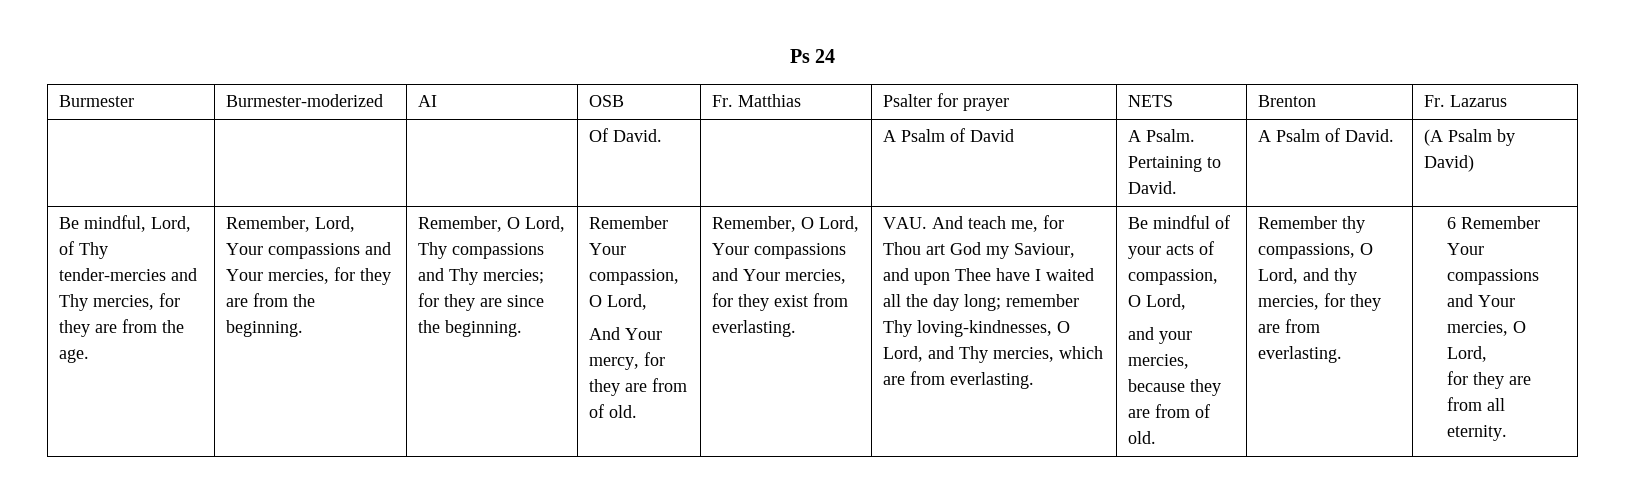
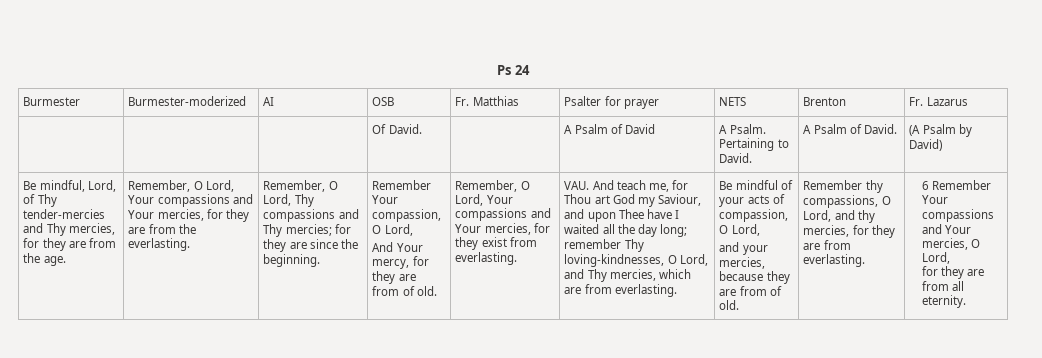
- Remember, Lord, Your compassions and Your mercies, for they are from the beginning.
+ Remember, O Lord, Your compassions and Your mercies, for they are from the everlasting.

